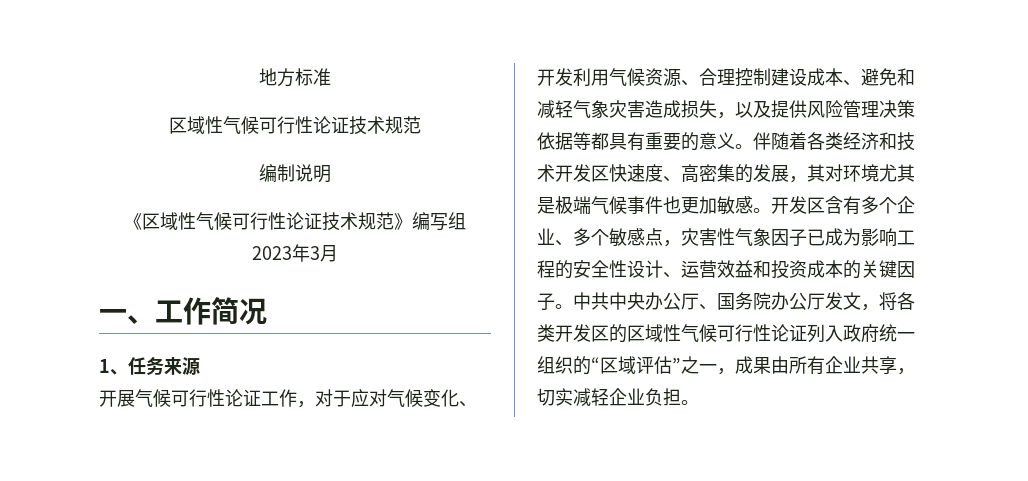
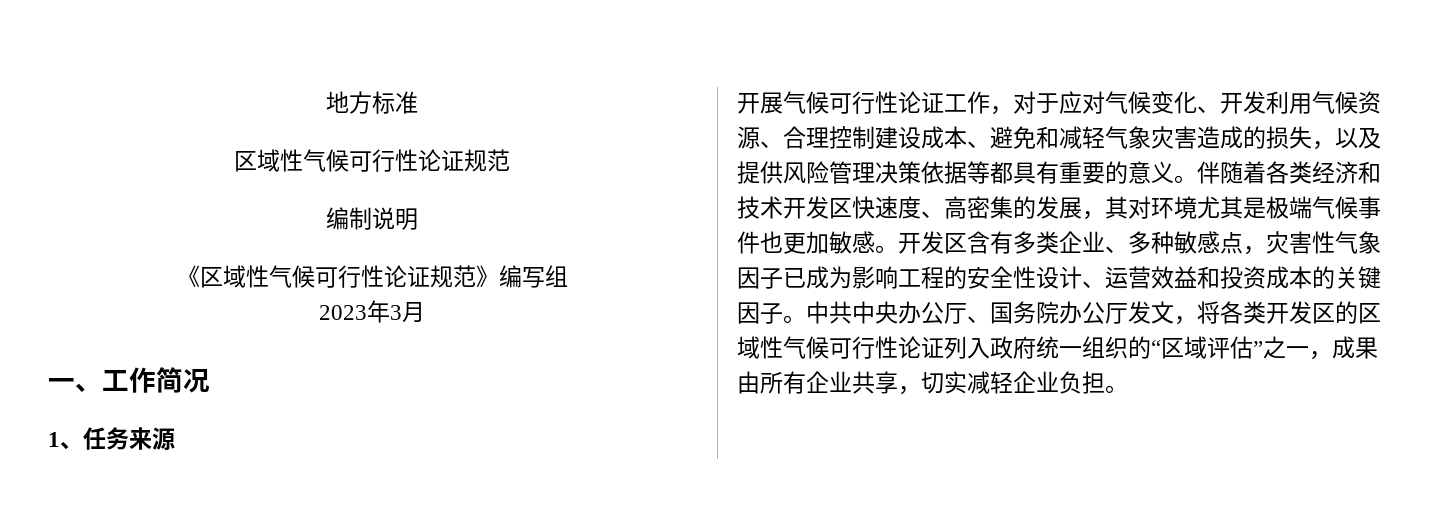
  地方标准
- 区域性气候可行性论证技术规范
+ 区域性气候可行性论证规范
- 《区域性气候可行性论证技术规范》编写组
+ 《区域性气候可行性论证规范》编写组
- 开展气候可行性论证工作，对于应对气候变化、开发利用气候资源、合理控制建设成本、避免和减轻气象灾害造成损失，以及提供风险管理决策依据等都具有重要的意义。
+ 开展气候可行性论证工作，对于应对气候变化、开发利用气候资源、合理控制建设成本、避免和减轻气象灾害造成的损失，以及提供风险管理决策依据等都具有重要的意义。
- 开发区含有多个企业、多个敏感点，灾害性气象因子已成为影响工程的安全性设计、运营效益和投资成本的关键因子。
+ 开发区含有多类企业、多种敏感点，灾害性气象因子已成为影响工程的安全性设计、运营效益和投资成本的关键因子。

